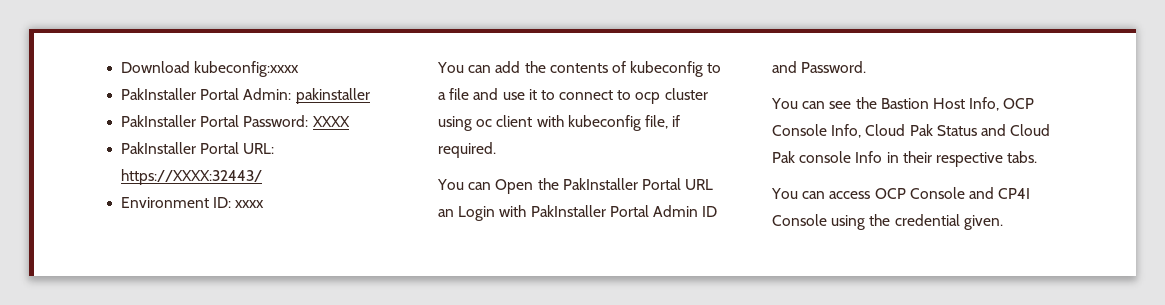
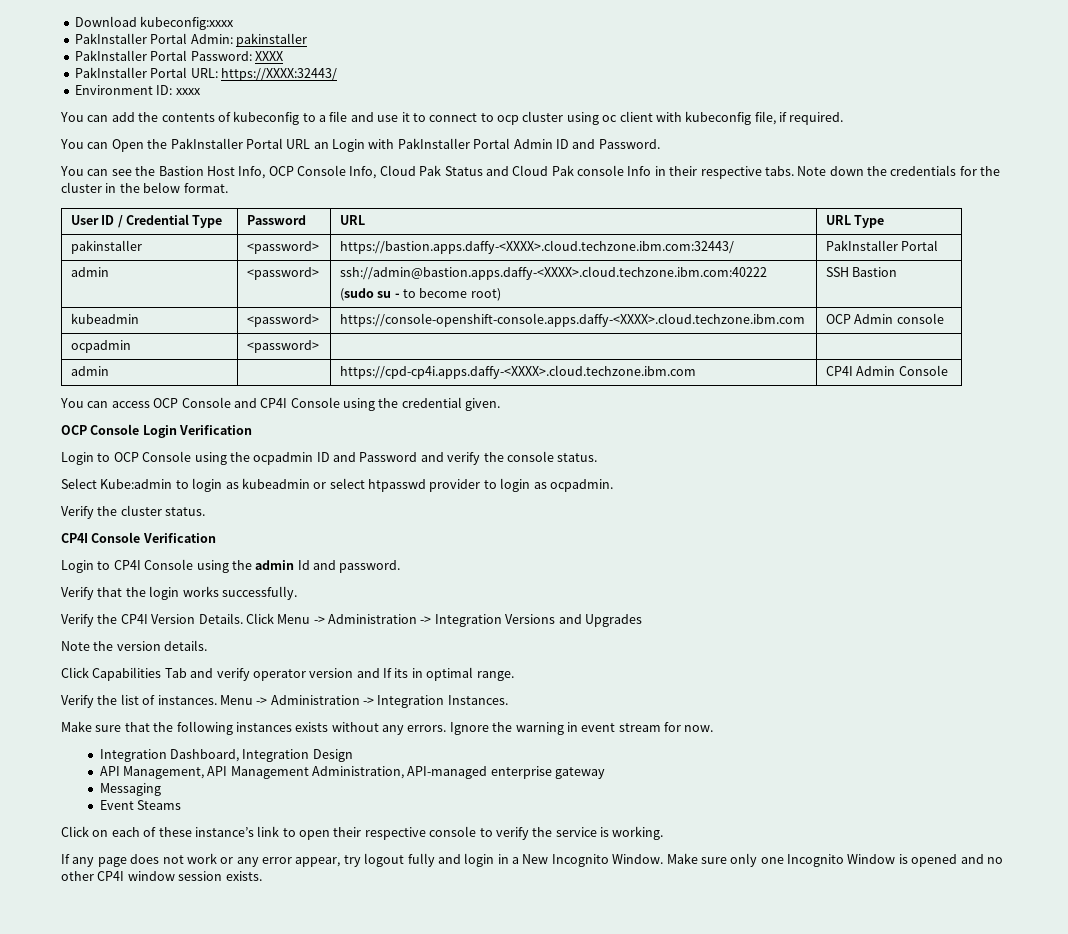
+ Note down the credentials for the cluster in the below format.
+ User ID / Credential Type | Password | URL | URL Type
+ pakinstaller | <password> | https://bastion.apps.daffy-<XXXX>.cloud.techzone.ibm.com:32443/ | PakInstaller Portal
+ admin | <password> | ssh://admin@bastion.apps.daffy-<XXXX>.cloud.techzone.ibm.com:40222
+ (sudo su - to become root) | SSH Bastion
+ kubeadmin | <password> | https://console-openshift-console.apps.daffy-<XXXX>.cloud.techzone.ibm.com | OCP Admin console
+ ocpadmin | <password> | |
+ admin | | https://cpd-cp4i.apps.daffy-<XXXX>.cloud.techzone.ibm.com | CP4I Admin Console
+ OCP Console Login Verification
+ Login to OCP Console using the ocpadmin ID and Password and verify the console status.
+ Select Kube:admin to login as kubeadmin or select htpasswd provider to login as ocpadmin.
+ Verify the cluster status.
+ CP4I Console Verification
+ Login to CP4I Console using the admin Id and password.
+ Verify that the login works successfully.
+ Verify the CP4I Version Details. Click Menu -> Administration -> Integration Versions and Upgrades
+ Note the version details.
+ Click Capabilities Tab and verify operator version and If its in optimal range.
+ Verify the list of instances. Menu -> Administration -> Integration Instances.
+ Make sure that the following instances exists without any errors. Ignore the warning in event stream for now.
+ Integration Dashboard, Integration Design
+ API Management, API Management Administration, API-managed enterprise gateway
+ Messaging
+ Event Steams
+ Click on each of these instance’s link to open their respective console to verify the service is working.
+ If any page does not work or any error appear, try logout fully and login in a New Incognito Window. Make sure only one Incognito Window is opened and no other CP4I window session exists.

